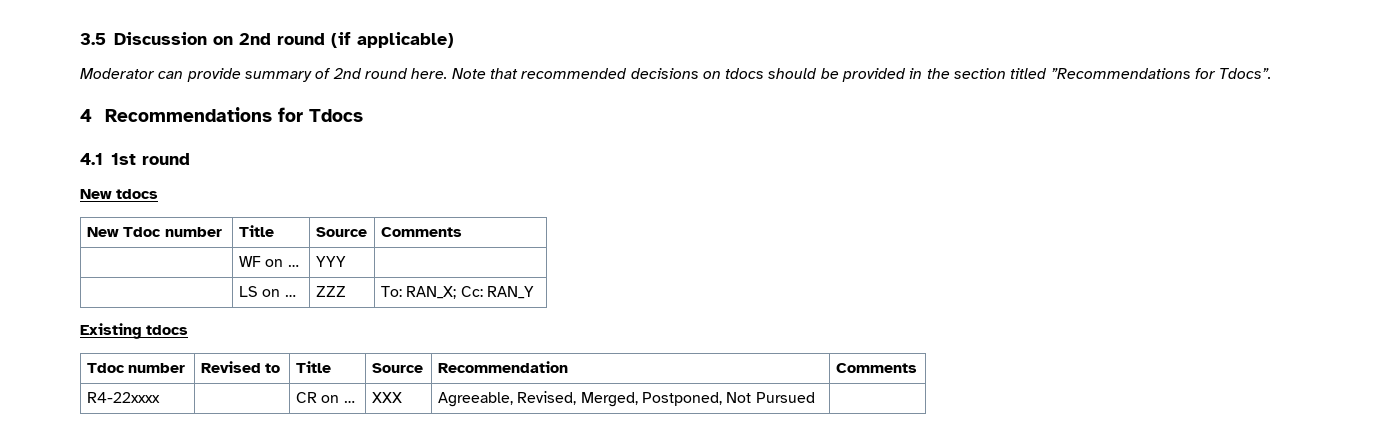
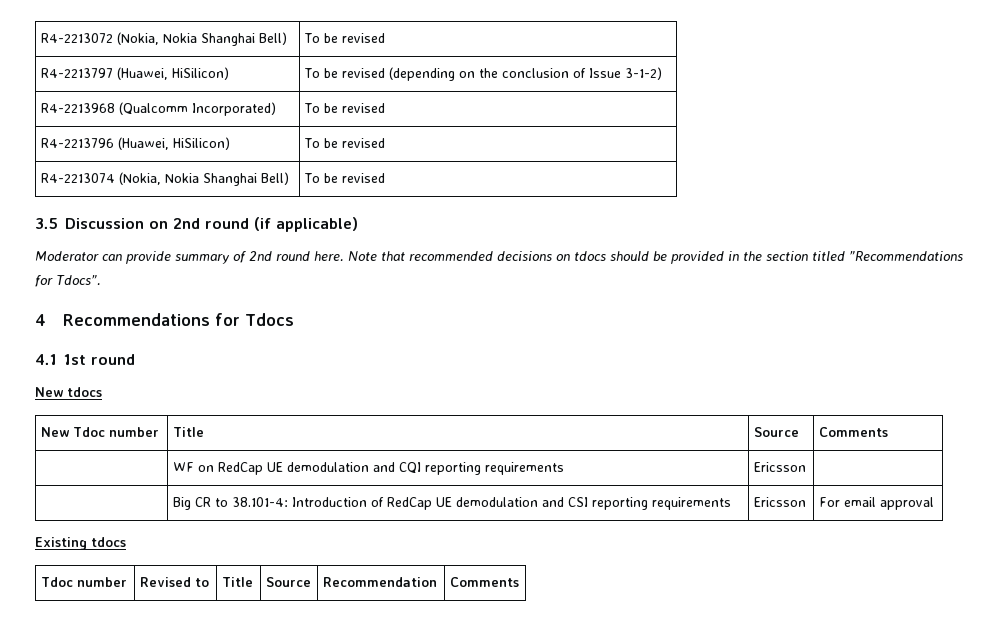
+ R4-2213072 (Nokia, Nokia Shanghai Bell) | To be revised
+ R4-2213797 (Huawei, HiSilicon) | To be revised (depending on the conclusion of Issue 3-1-2)
+ R4-2213968 (Qualcomm Incorporated) | To be revised
+ R4-2213796 (Huawei, HiSilicon) | To be revised
+ R4-2213074 (Nokia, Nokia Shanghai Bell) | To be revised
- | WF on … | YYY |
- | LS on … | ZZZ | To: RAN_X; Cc: RAN_Y
+ | WF on RedCap UE demodulation and CQI reporting requirements | Ericsson |
+ | Big CR to 38.101-4: Introduction of RedCap UE demodulation and CSI reporting requirements | Ericsson | For email approval
- R4-22xxxx | | CR on … | XXX | Agreeable, Revised, Merged, Postponed, Not Pursued |

